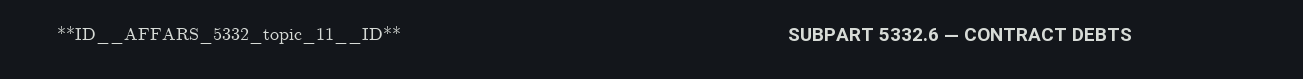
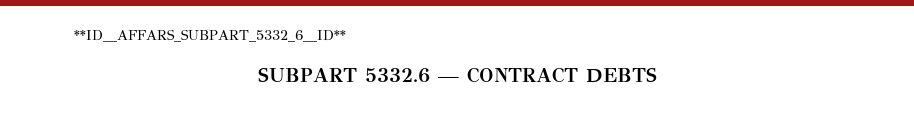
- **ID__AFFARS_5332_topic_11__ID**
+ **ID__AFFARS_SUBPART_5332_6__ID**

